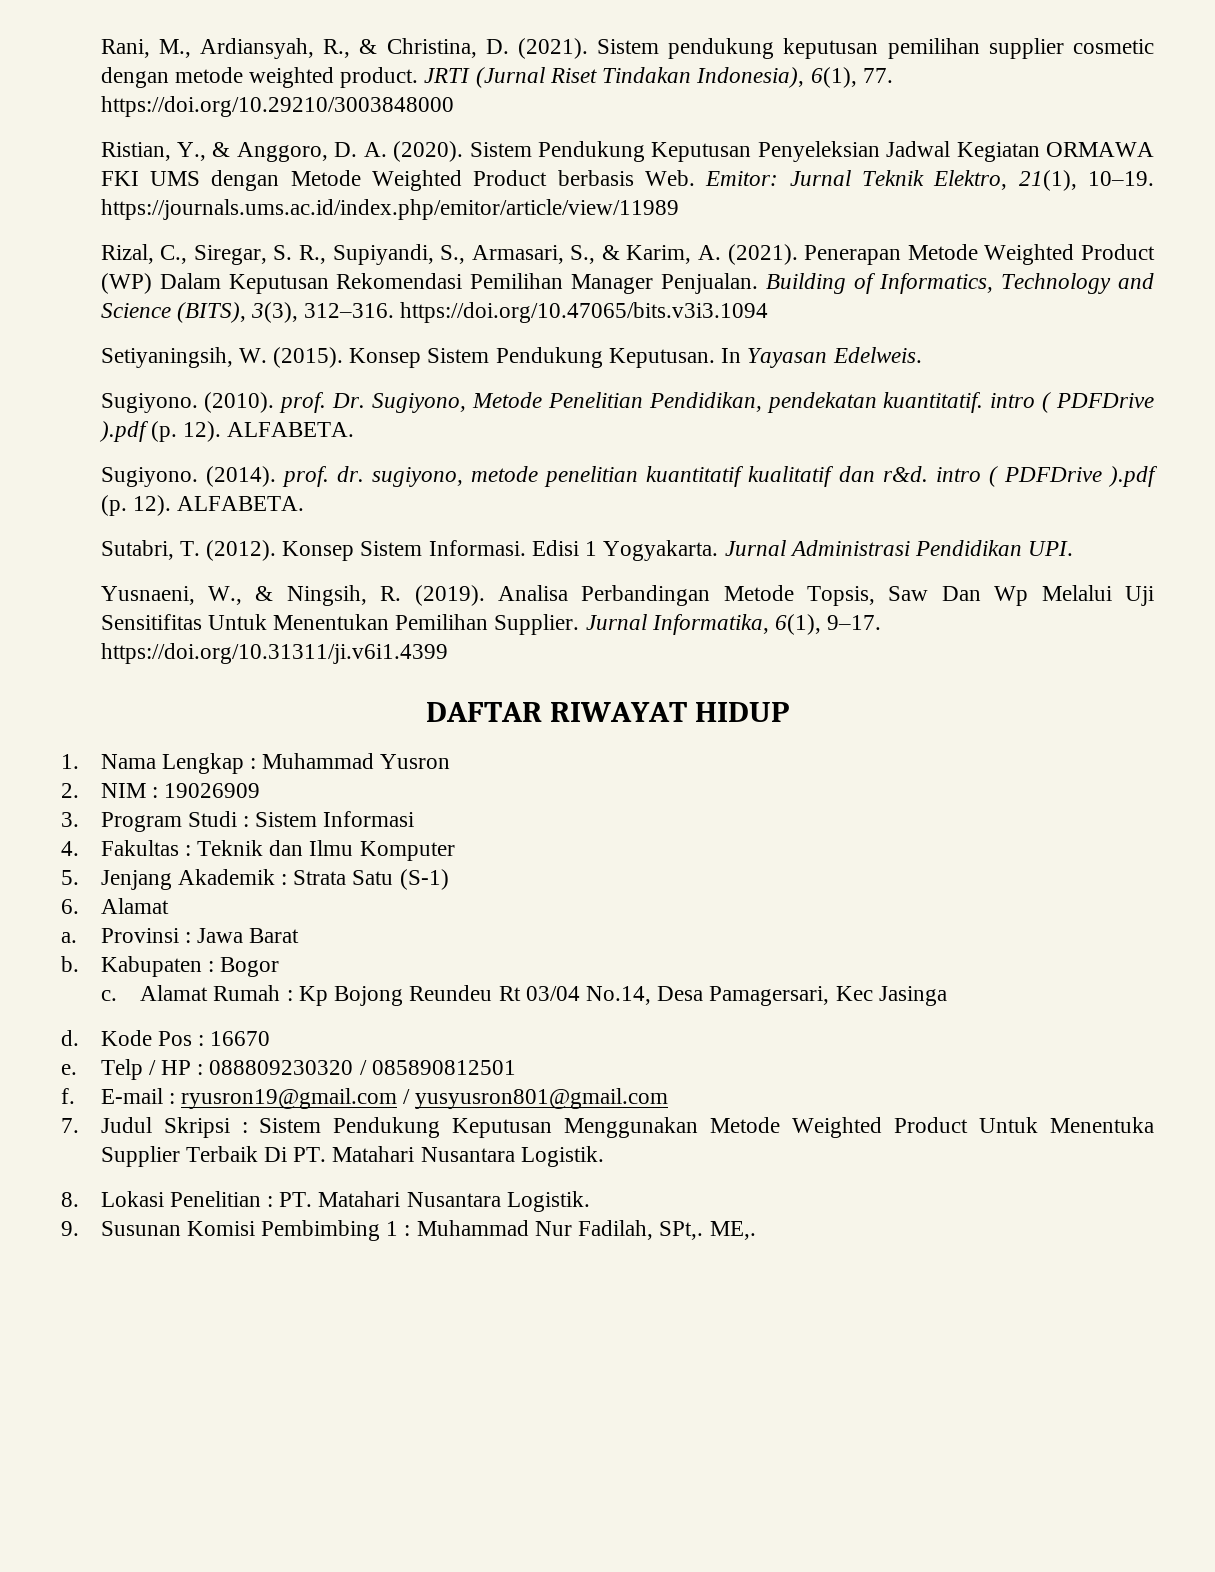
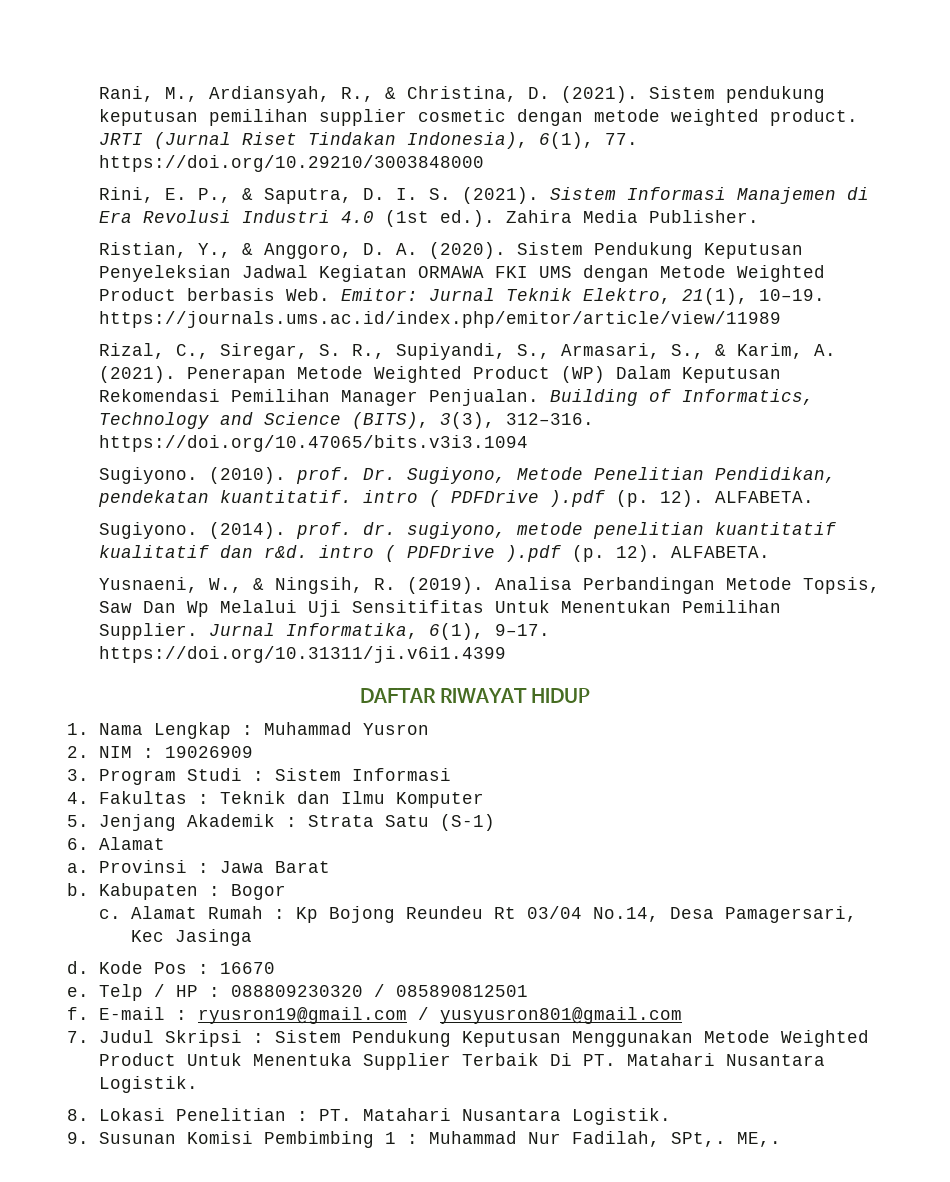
+ Rini, E. P., & Saputra, D. I. S. (2021). Sistem Informasi Manajemen di Era Revolusi Industri 4.0 (1st ed.). Zahira Media Publisher.
- Setiyaningsih, W. (2015). Konsep Sistem Pendukung Keputusan. In Yayasan Edelweis.
- Sutabri, T. (2012). Konsep Sistem Informasi. Edisi 1 Yogyakarta. Jurnal Administrasi Pendidikan UPI.

